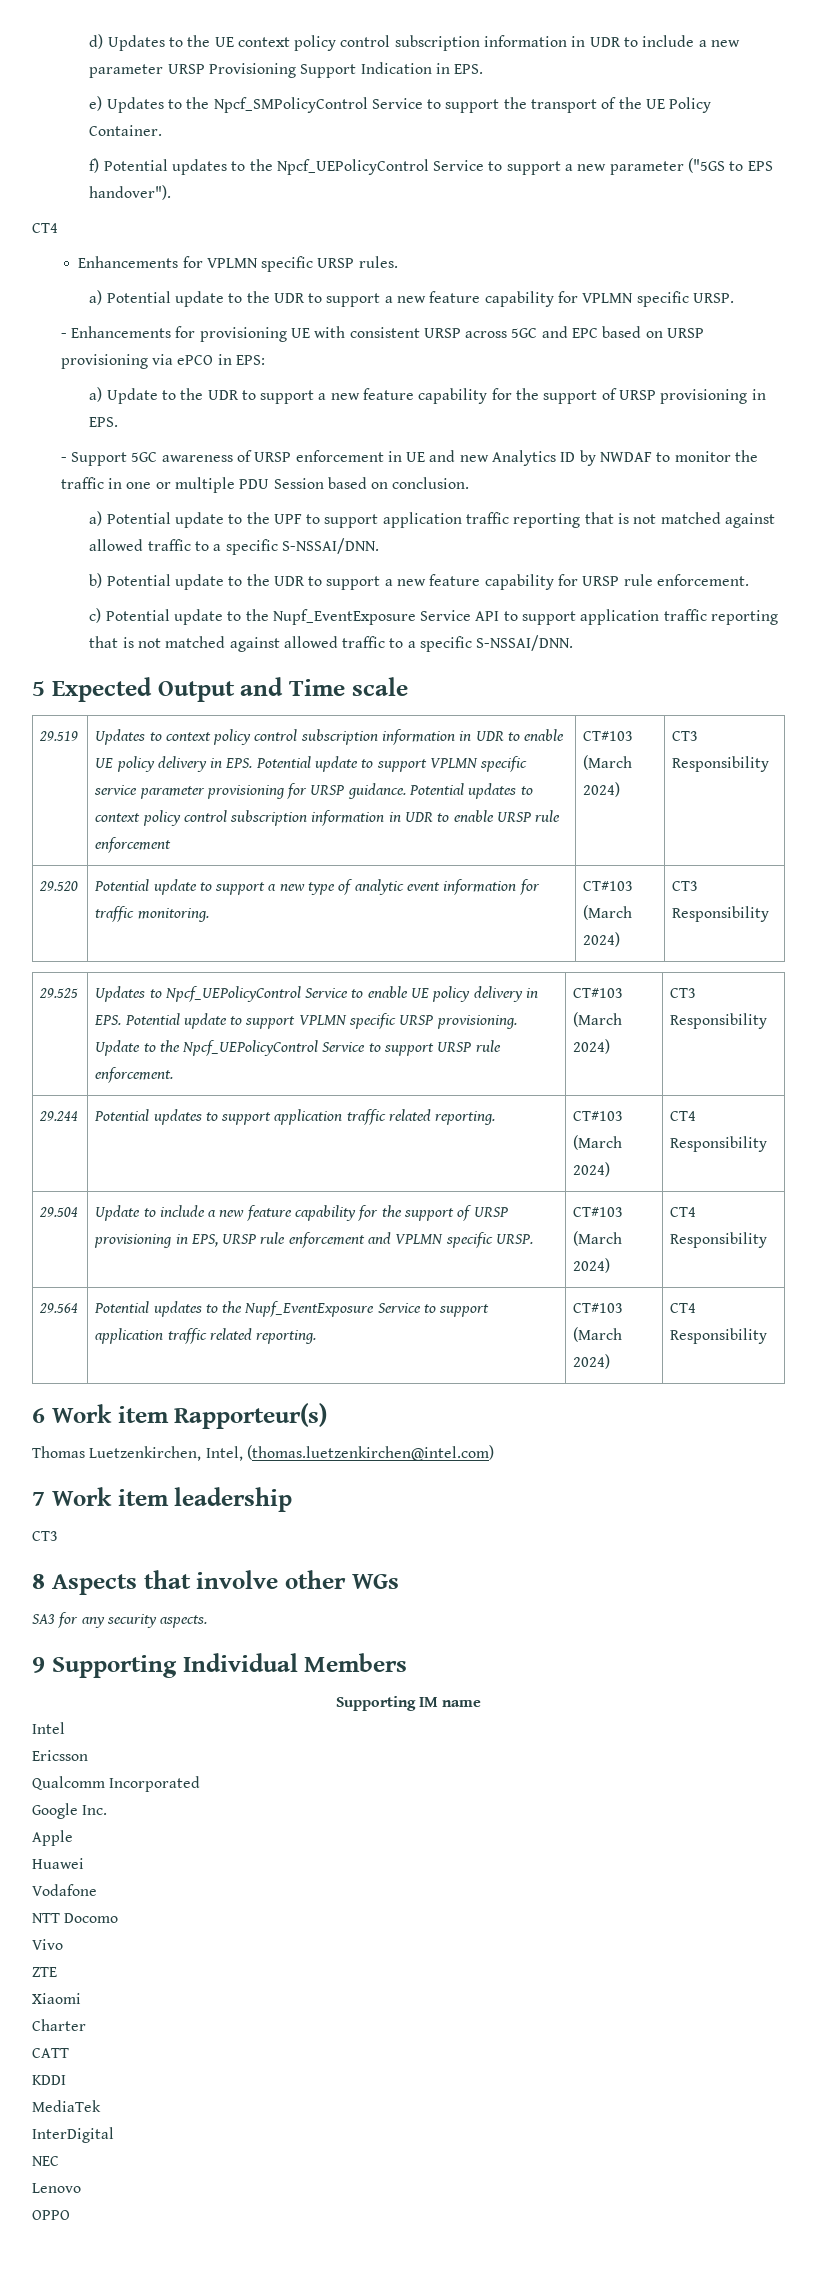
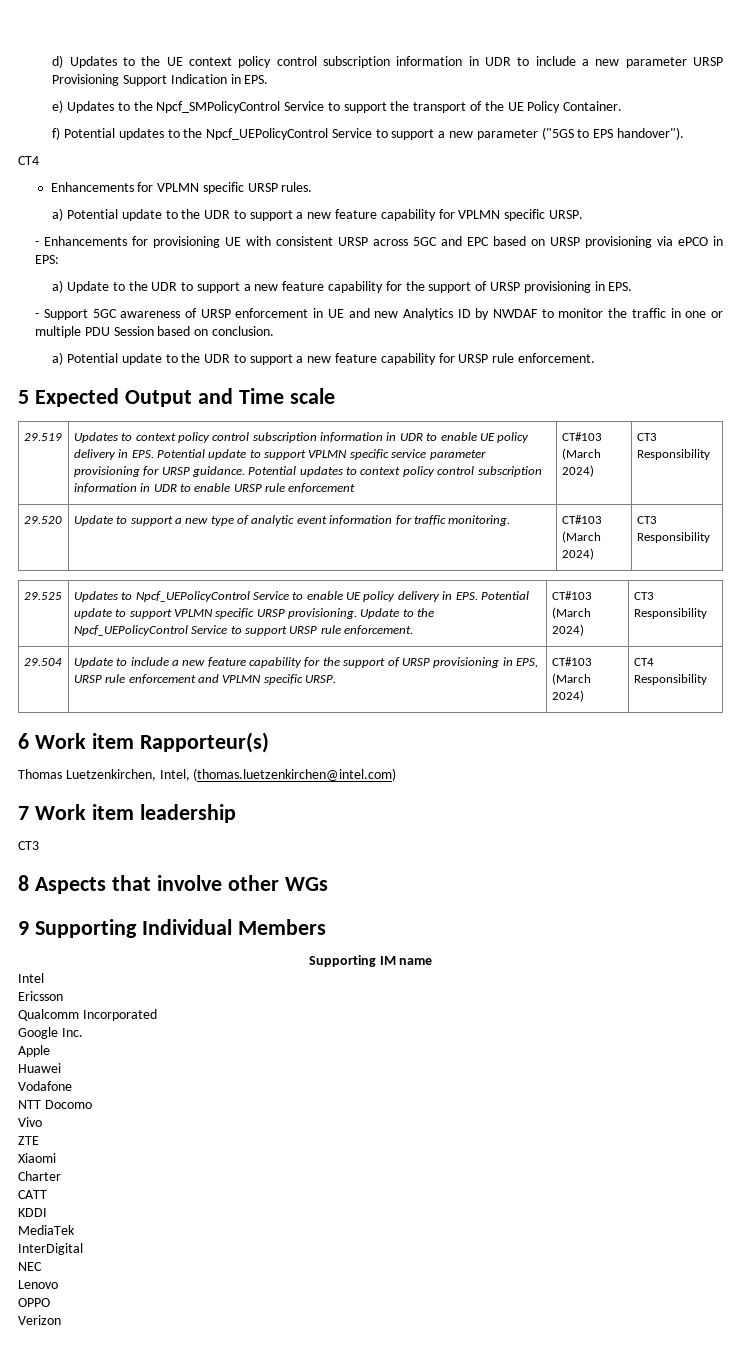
- a) Potential update to the UPF to support application traffic reporting that is not matched against allowed traffic to a specific S-NSSAI/DNN.
- b) Potential update to the UDR to support a new feature capability for URSP rule enforcement.
+ a) Potential update to the UDR to support a new feature capability for URSP rule enforcement.
- c) Potential update to the Nupf_EventExposure Service API to support application traffic reporting that is not matched against allowed traffic to a specific S-NSSAI/DNN.
- 29.520 | Potential update to support a new type of analytic event information for traffic monitoring. | CT#103 (March 2024) | CT3 Responsibility
+ 29.520 | Update to support a new type of analytic event information for traffic monitoring. | CT#103 (March 2024) | CT3 Responsibility
- 29.244 | Potential updates to support application traffic related reporting. | CT#103 (March 2024) | CT4 Responsibility
- 29.564 | Potential updates to the Nupf_EventExposure Service to support application traffic related reporting. | CT#103 (March 2024) | CT4 Responsibility
- SA3 for any security aspects.
+ Verizon

